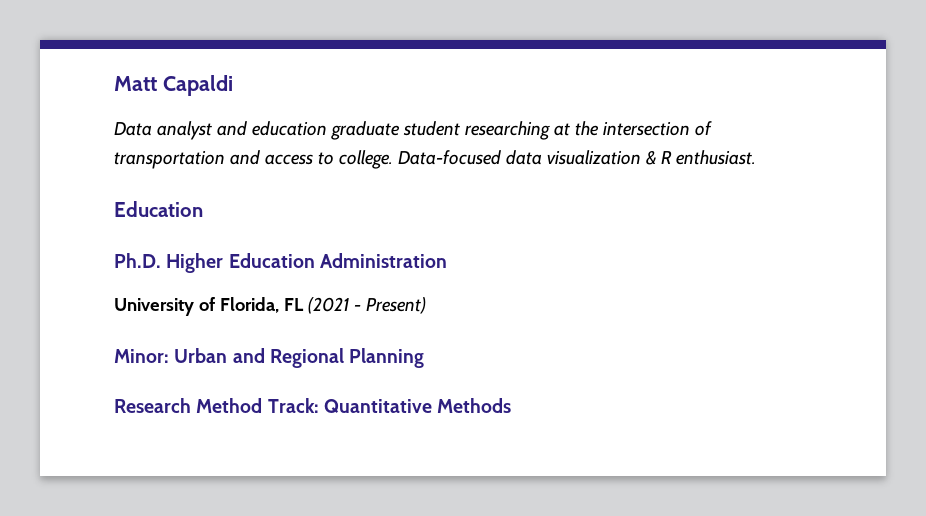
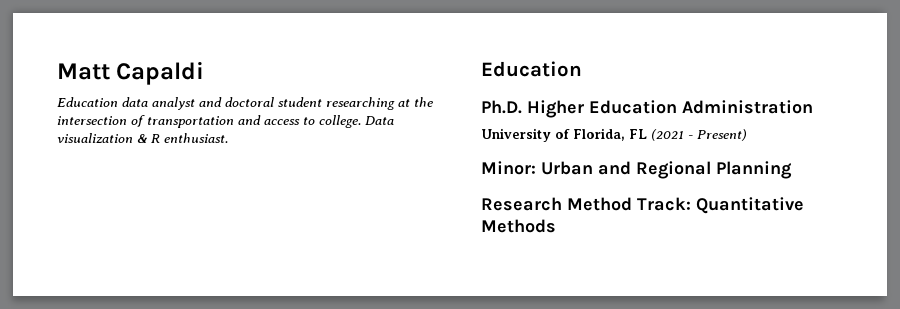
- Data analyst and education graduate student researching at the intersection of transportation and access to college.
+ Education data analyst and doctoral student researching at the intersection of transportation and access to college.
- Data-focused data visualization & R enthusiast.
+ Data visualization & R enthusiast.

